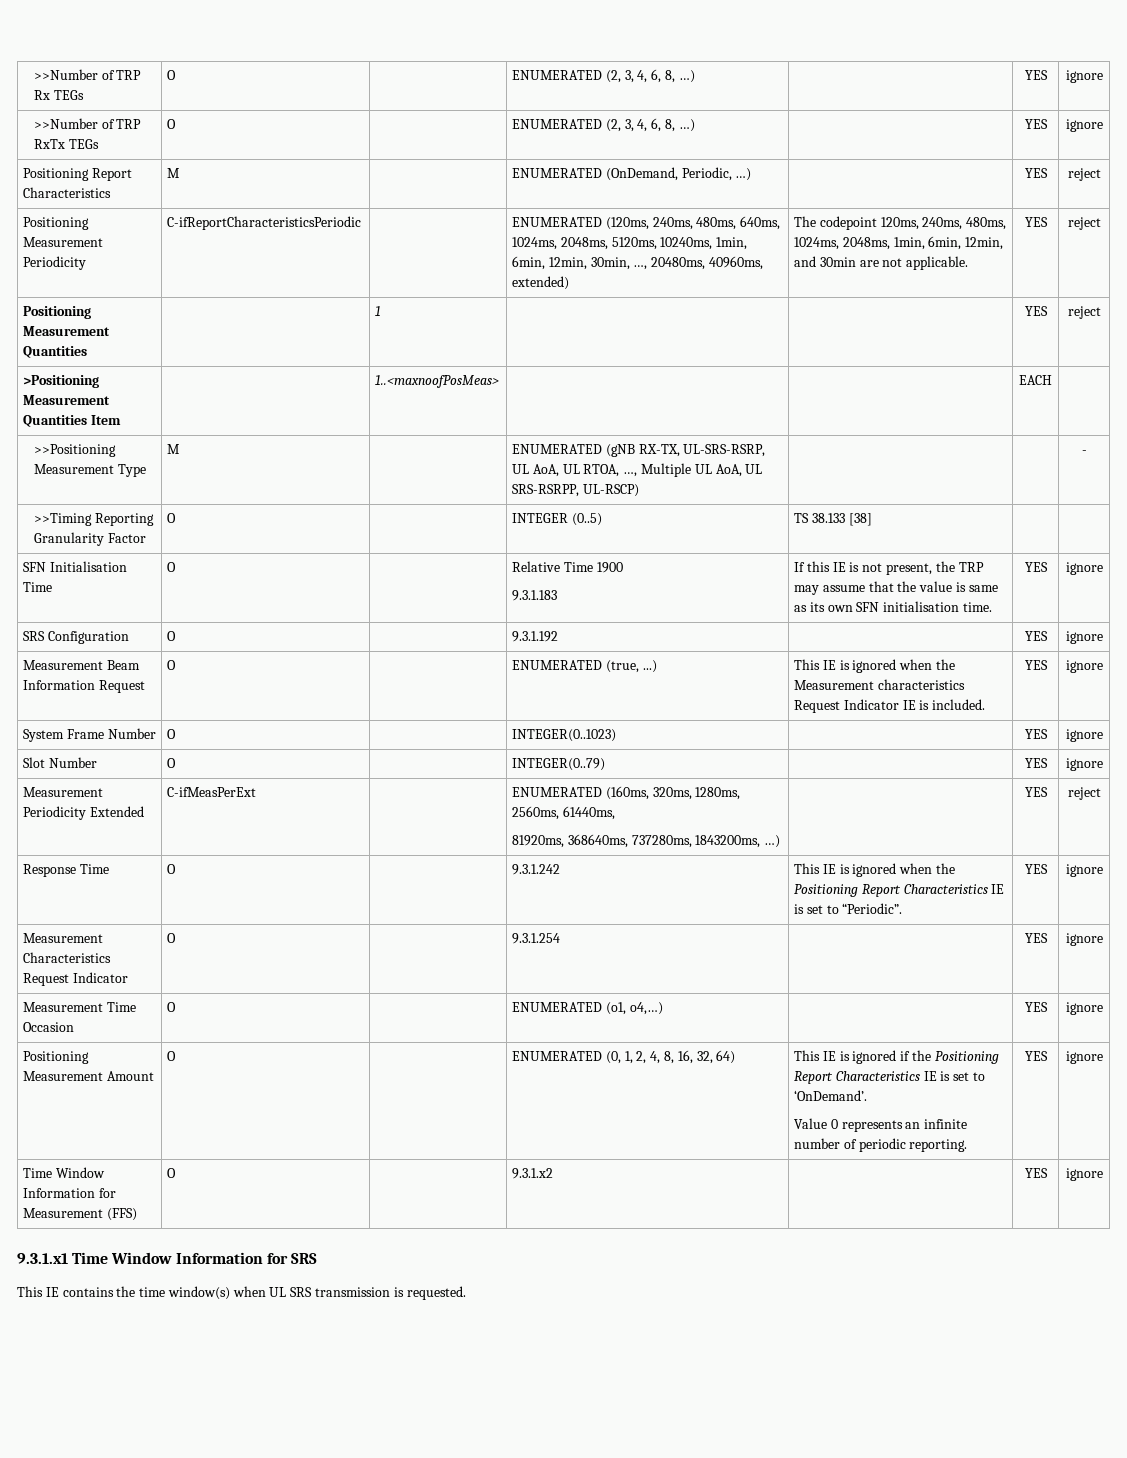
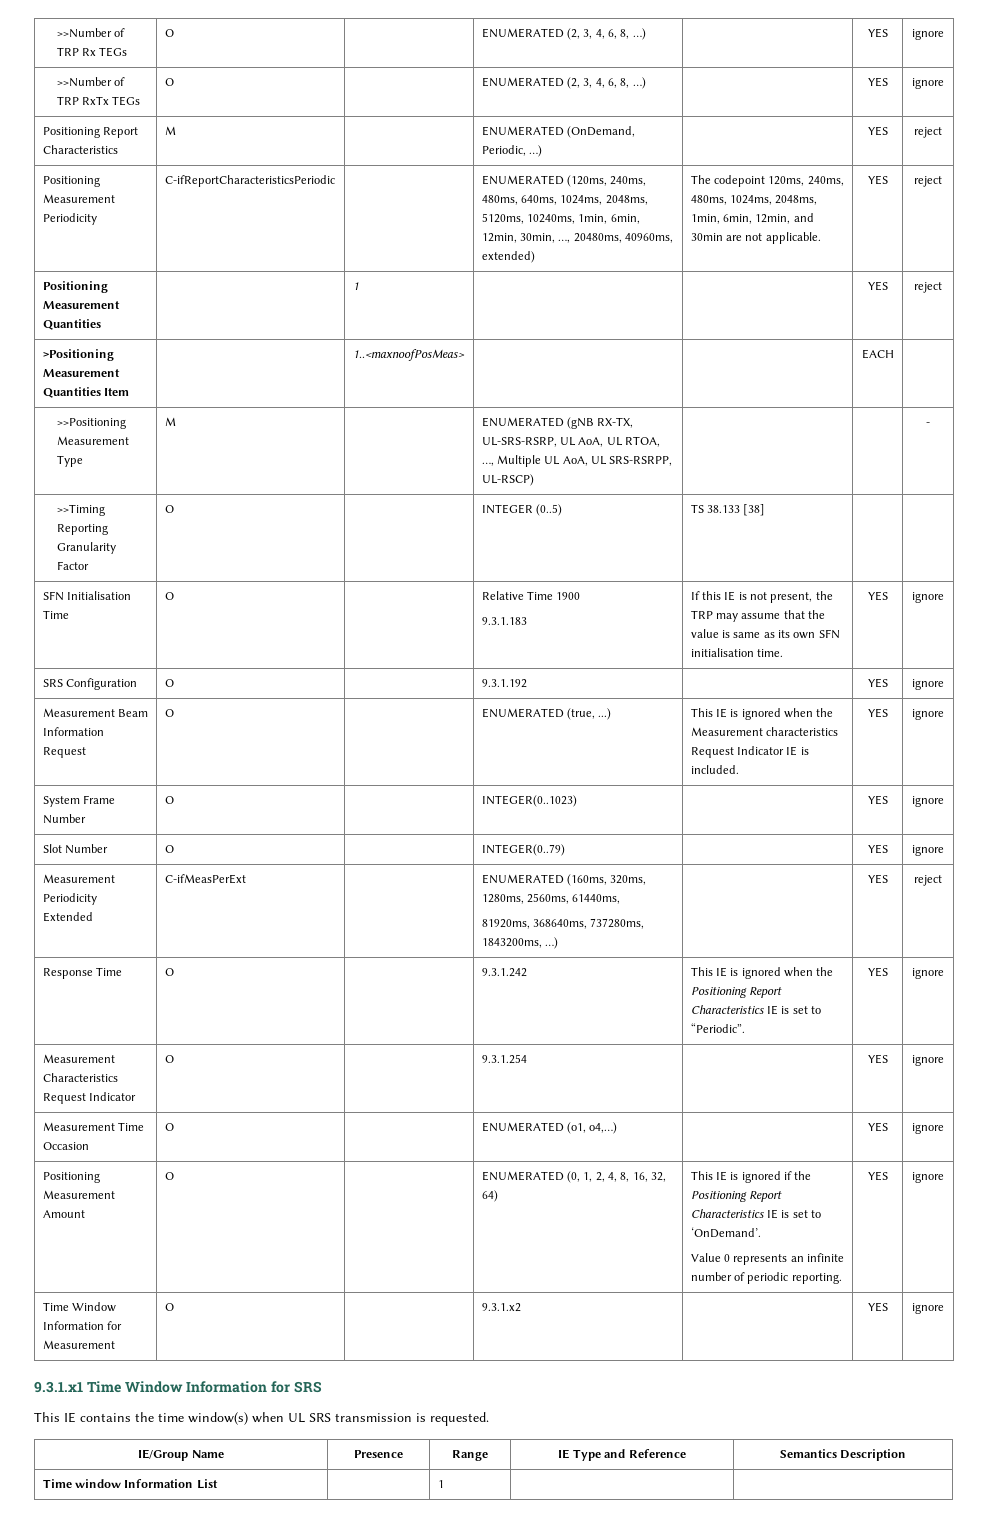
- Time Window Information for Measurement (FFS) | O | | 9.3.1.x2 | | YES | ignore
+ Time Window Information for Measurement | O | | 9.3.1.x2 | | YES | ignore
+ IE/Group Name | Presence | Range | IE Type and Reference | Semantics Description
+ Time window Information List | | 1 | |

